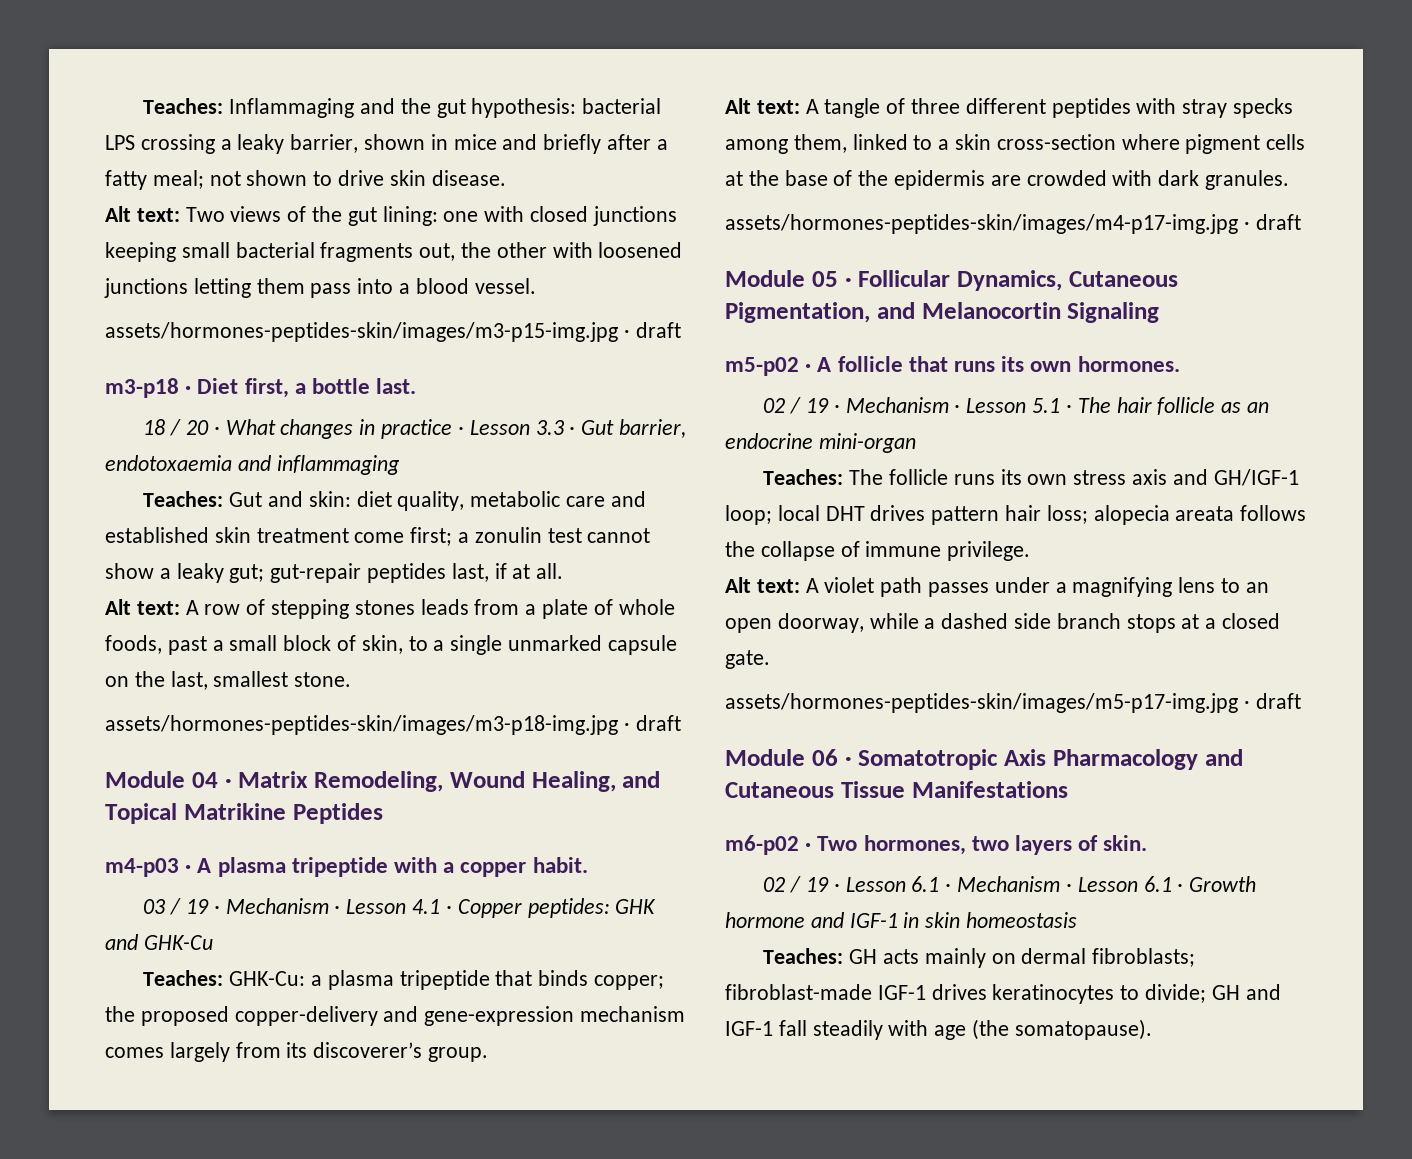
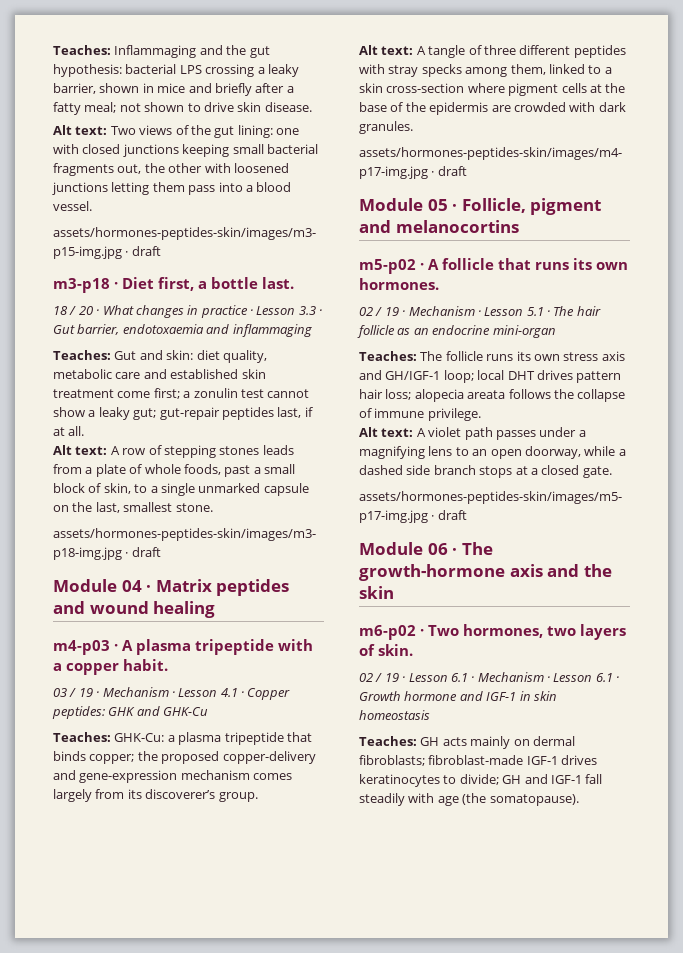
- Module 04 · Matrix Remodeling, Wound Healing, and Topical Matrikine Peptides
+ Module 04 · Matrix peptides and wound healing
- Module 05 · Follicular Dynamics, Cutaneous Pigmentation, and Melanocortin Signaling
+ Module 05 · Follicle, pigment and melanocortins
- Module 06 · Somatotropic Axis Pharmacology and Cutaneous Tissue Manifestations
+ Module 06 · The growth-hormone axis and the skin

